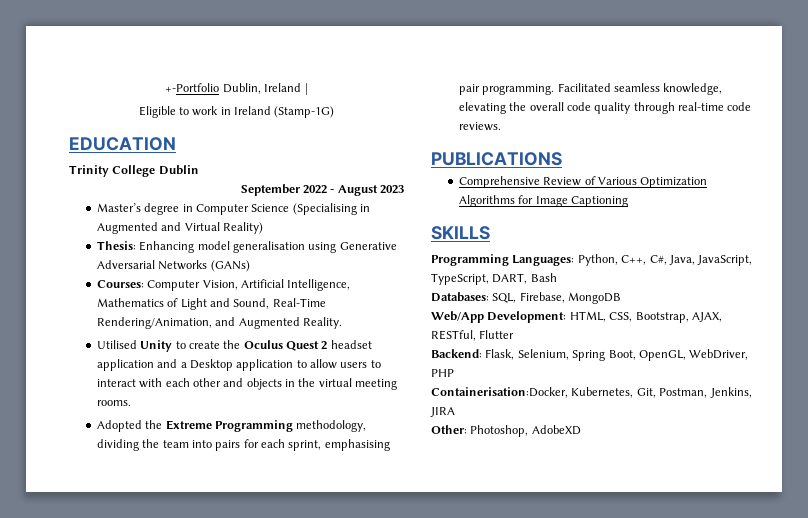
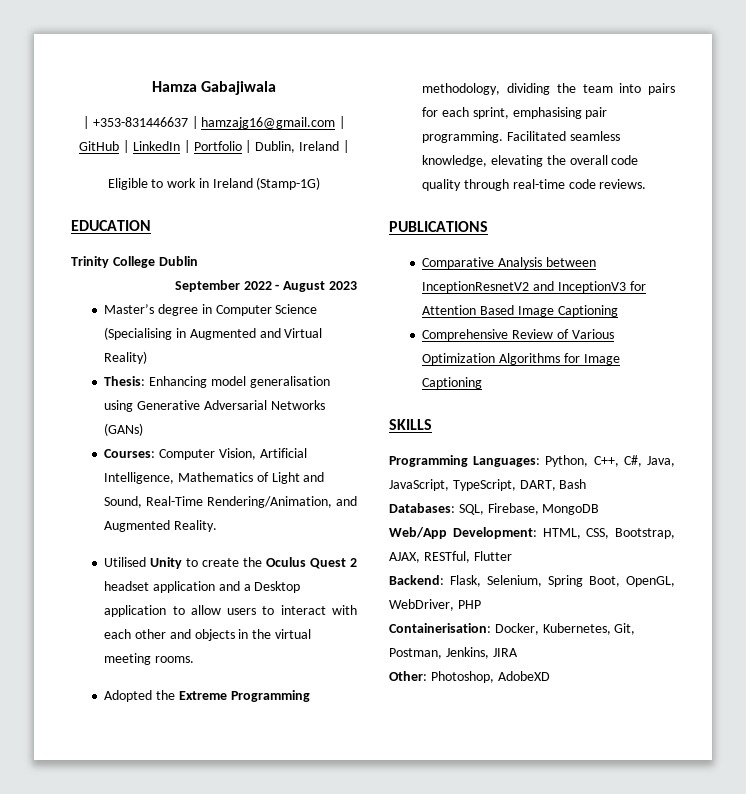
- +-Portfolio Dublin, Ireland |
+ Hamza Gabajiwala
+ | +353-831446637 | hamzajg16@gmail.com | GitHub | LinkedIn | Portfolio | Dublin, Ireland |
+ Comparative Analysis between InceptionResnetV2 and InceptionV3 for Attention Based Image Captioning
- Containerisation:Docker, Kubernetes, Git, Postman, Jenkins, JIRA
+ Containerisation: Docker, Kubernetes, Git, Postman, Jenkins, JIRA

